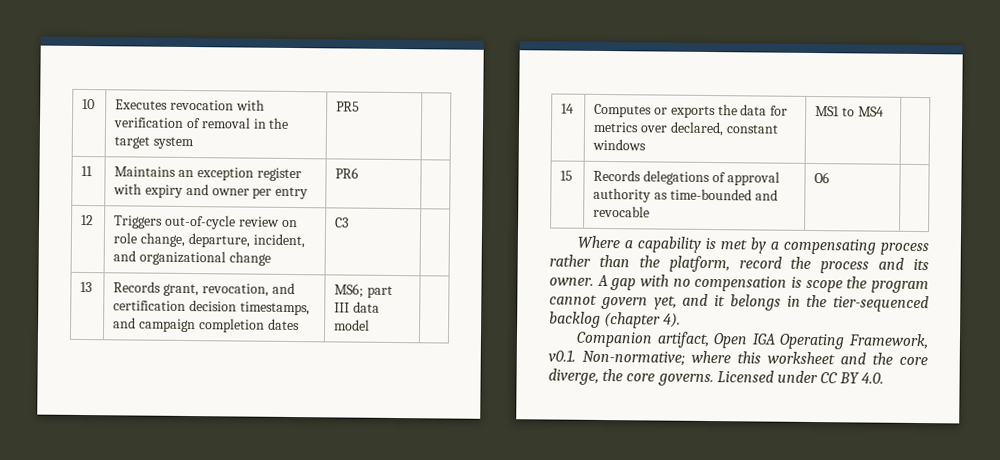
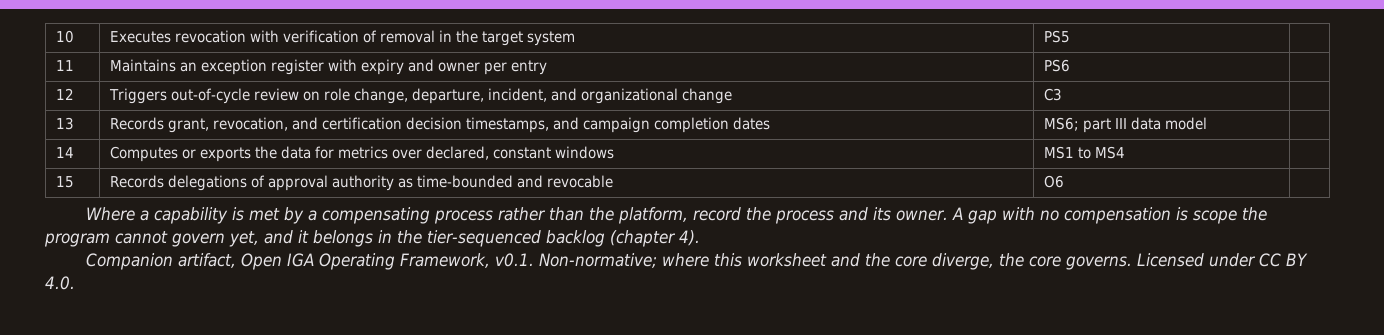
- 10 | Executes revocation with verification of removal in the target system | PR5 |
+ 10 | Executes revocation with verification of removal in the target system | PS5 |
- 11 | Maintains an exception register with expiry and owner per entry | PR6 |
+ 11 | Maintains an exception register with expiry and owner per entry | PS6 |

